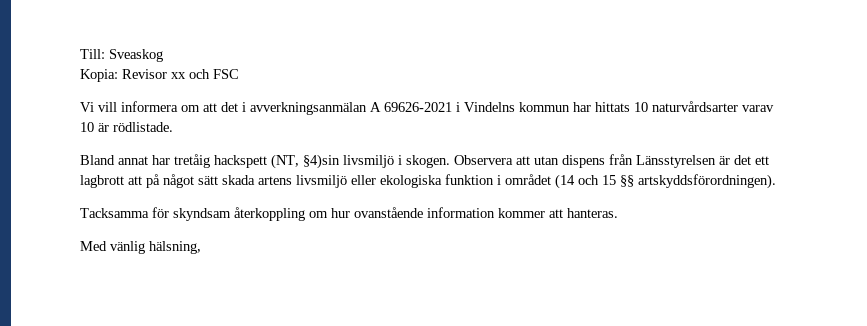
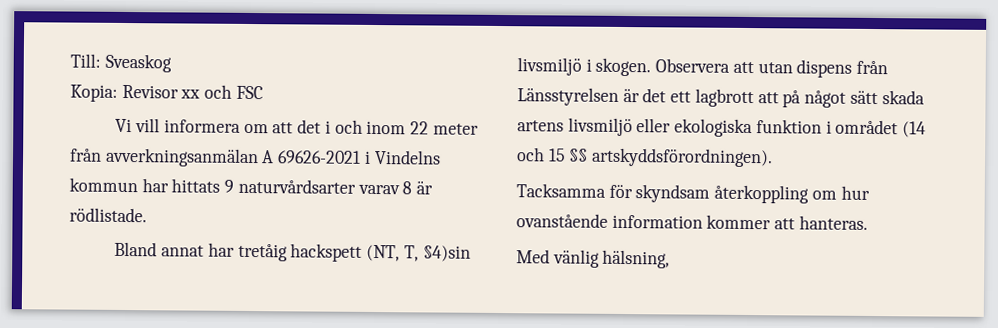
- Vi vill informera om att det i avverkningsanmälan A 69626-2021 i Vindelns kommun har hittats 10 naturvårdsarter varav 10 är rödlistade.
+ Vi vill informera om att det i och inom 22 meter från avverkningsanmälan A 69626-2021 i Vindelns kommun har hittats 9 naturvårdsarter varav 8 är rödlistade.
- Bland annat har tretåig hackspett (NT, §4)sin livsmiljö i skogen.
+ Bland annat har tretåig hackspett (NT, T, §4)sin livsmiljö i skogen.

